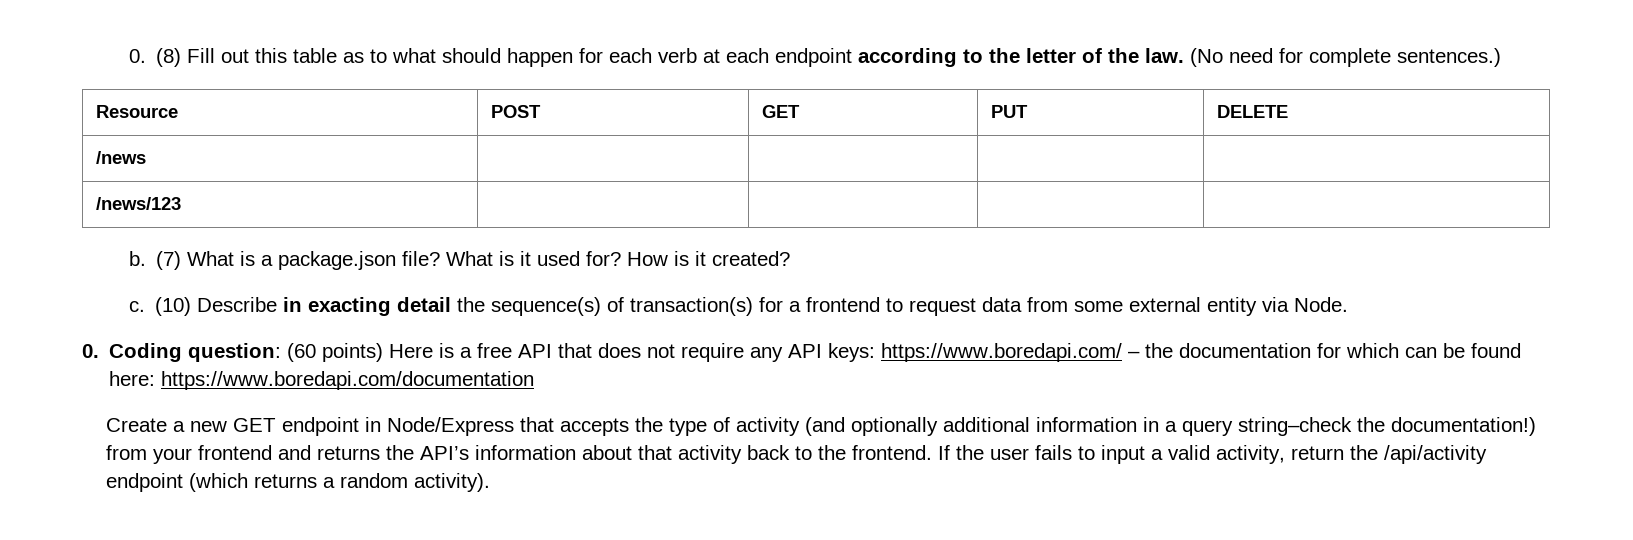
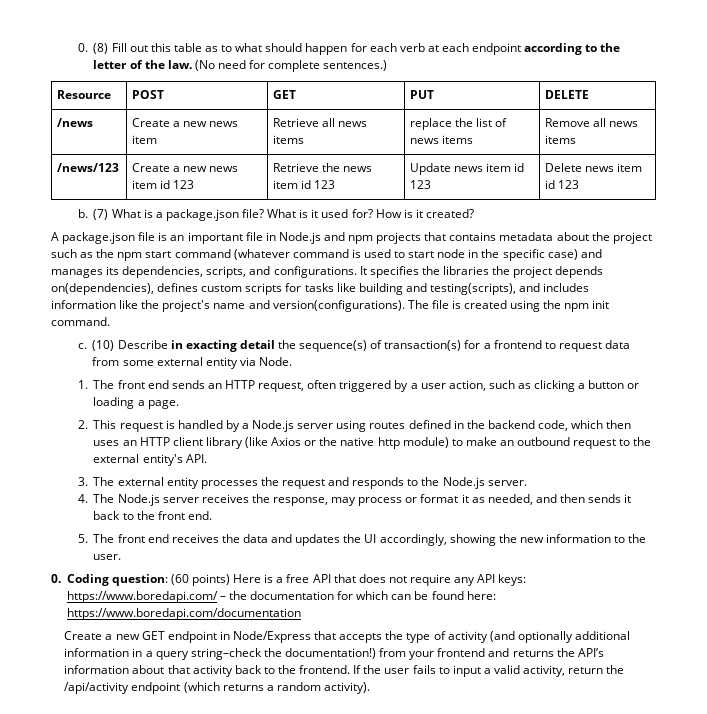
- /news | | | |
- /news/123 | | | |
+ /news | Create a new news item | Retrieve all news items | replace the list of news items | Remove all news items
+ /news/123 | Create a new news item id 123 | Retrieve the news item id 123 | Update news item id 123 | Delete news item id 123
+ A package.json file is an important file in Node.js and npm projects that contains metadata about the project such as the npm start command (whatever command is used to start node in the specific case) and manages its dependencies, scripts, and configurations. It specifies the libraries the project depends on(dependencies), defines custom scripts for tasks like building and testing(scripts), and includes information like the project's name and version(configurations). The file is created using the npm init command.
+ 1. The front end sends an HTTP request, often triggered by a user action, such as clicking a button or loading a page.
+ 2. This request is handled by a Node.js server using routes defined in the backend code, which then uses an HTTP client library (like Axios or the native http module) to make an outbound request to the external entity's API.
+ 3. The external entity processes the request and responds to the Node.js server.
+ 4. The Node.js server receives the response, may process or format it as needed, and then sends it back to the front end.
+ 5. The front end receives the data and updates the UI accordingly, showing the new information to the user.

